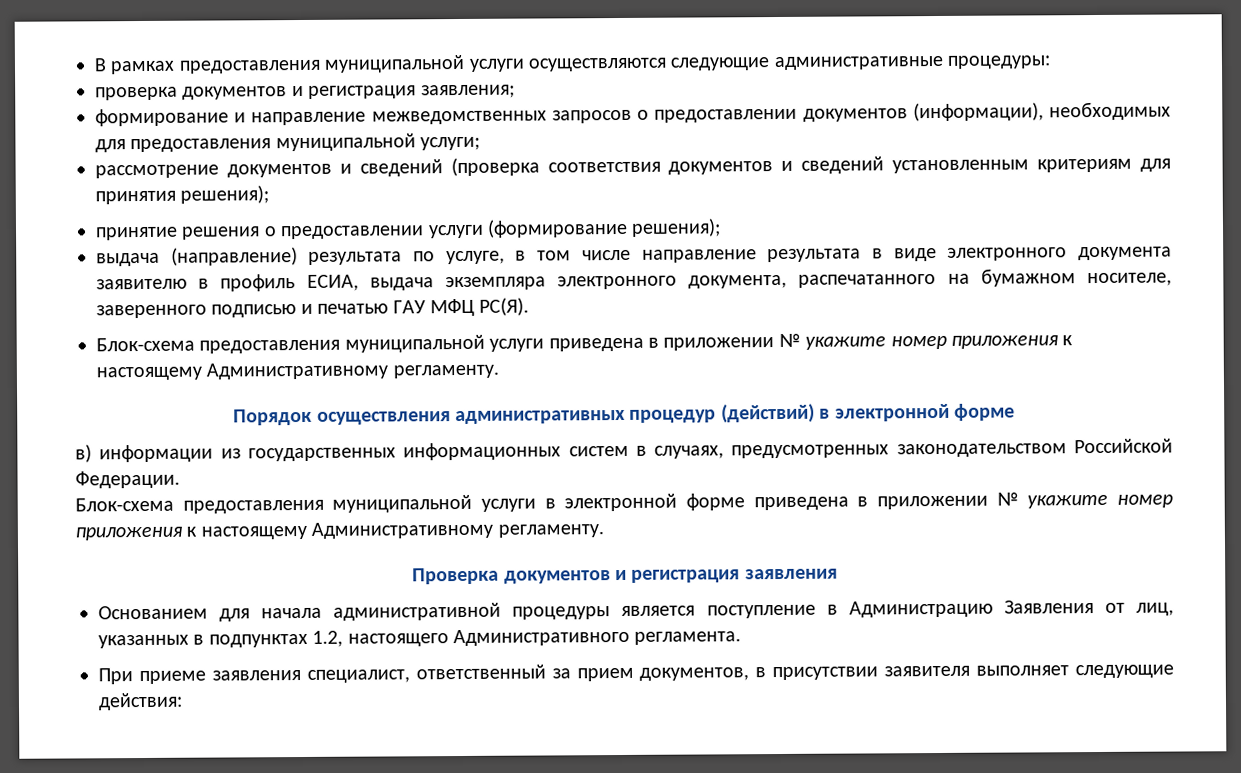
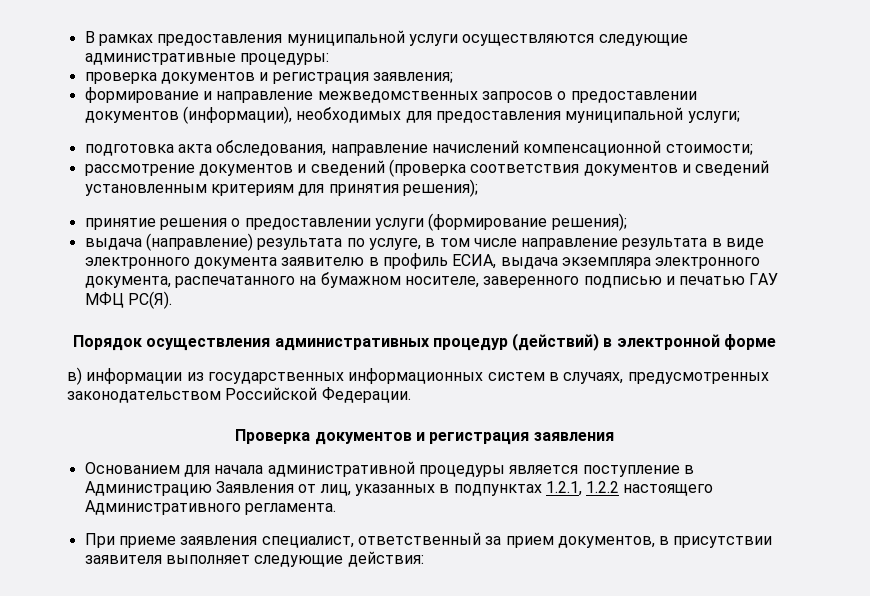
+ подготовка акта обследования, направление начислений компенсационной стоимости;
- Блок-схема предоставления муниципальной услуги приведена в приложении № укажите номер приложения к настоящему Административному регламенту.
- Блок-схема предоставления муниципальной услуги в электронной форме приведена в приложении № укажите номер приложения к настоящему Административному регламенту.
- Основанием для начала административной процедуры является поступление в Администрацию Заявления от лиц, указанных в подпунктах 1.2, настоящего Административного регламента.
+ Основанием для начала административной процедуры является поступление в Администрацию Заявления от лиц, указанных в подпунктах 1.2.1, 1.2.2 настоящего Административного регламента.

